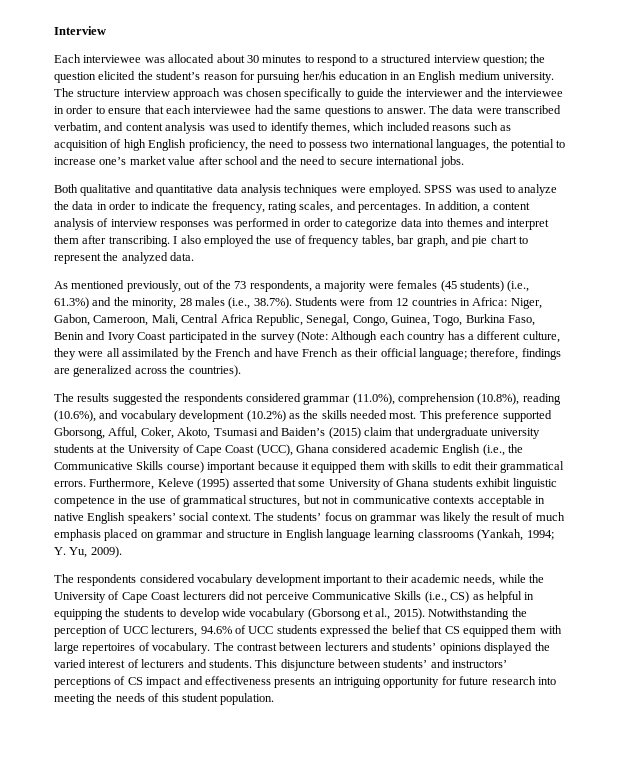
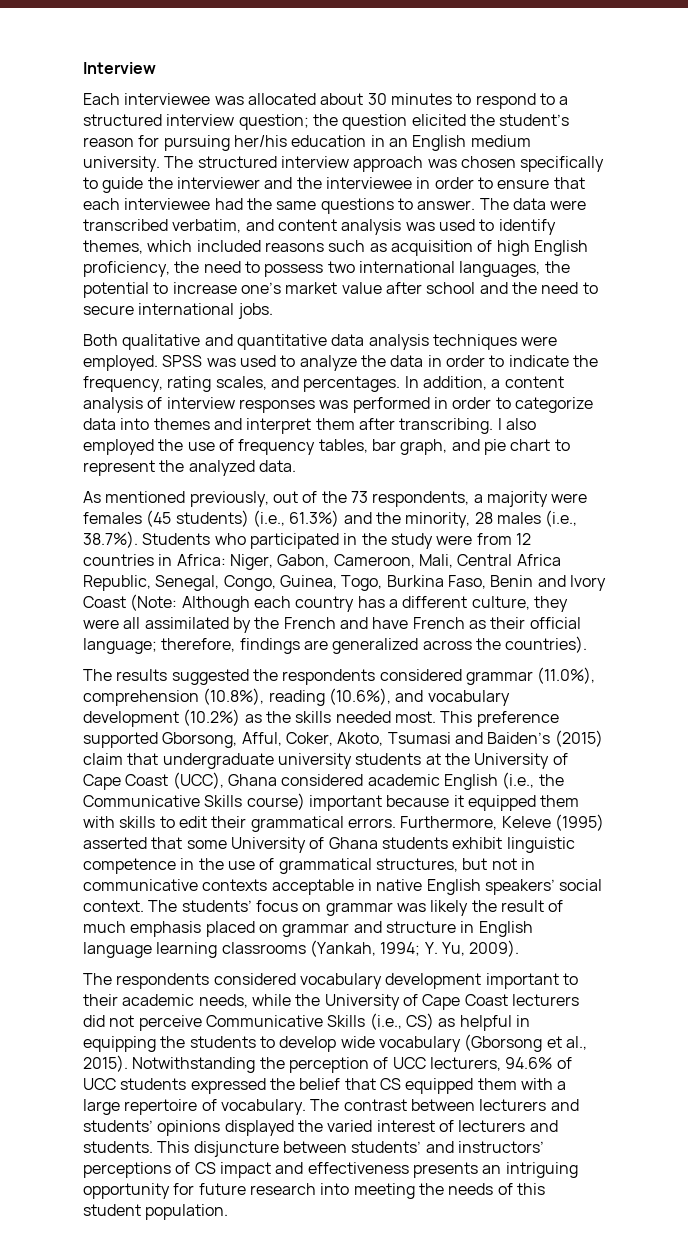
- The structure interview approach was chosen specifically to guide the interviewer and the interviewee in order to ensure that each interviewee had the same questions to answer.
+ The structured interview approach was chosen specifically to guide the interviewer and the interviewee in order to ensure that each interviewee had the same questions to answer.
- As mentioned previously, out of the 73 respondents, a majority were females (45 students) (i.e., 61.3%) and the minority, 28 males (i.e., 38.7%). Students were from 12 countries in Africa:
+ As mentioned previously, out of the 73 respondents, a majority were females (45 students) (i.e., 61.3%) and the minority, 28 males (i.e., 38.7%). Students who participated in the study were from 12 countries in Africa:
- Niger, Gabon, Cameroon, Mali, Central Africa Republic, Senegal, Congo, Guinea, Togo, Burkina Faso, Benin and Ivory Coast participated in the survey (Note:
+ Niger, Gabon, Cameroon, Mali, Central Africa Republic, Senegal, Congo, Guinea, Togo, Burkina Faso, Benin and Ivory Coast (Note:
- Notwithstanding the perception of UCC lecturers, 94.6% of UCC students expressed the belief that CS equipped them with large repertoires of vocabulary.
+ Notwithstanding the perception of UCC lecturers, 94.6% of UCC students expressed the belief that CS equipped them with a large repertoire of vocabulary.

